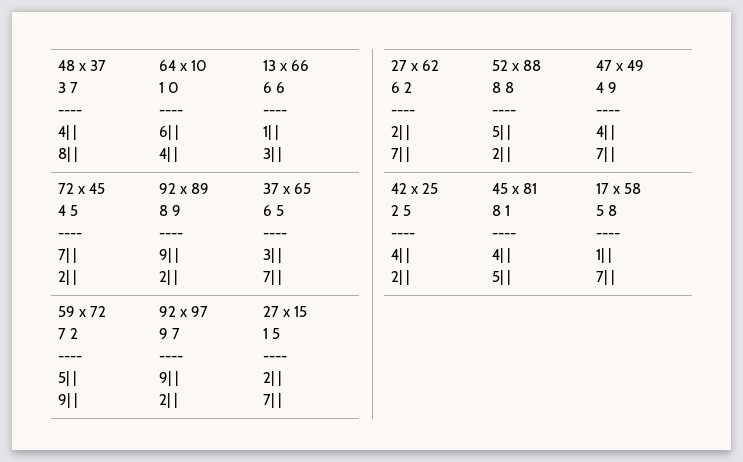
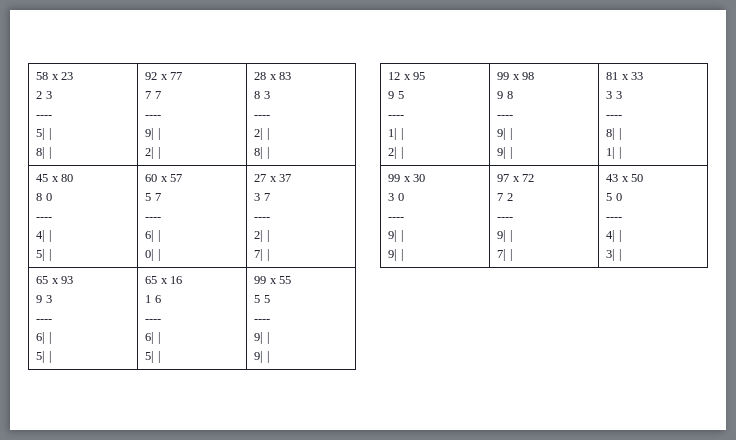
- 48 x 37
- 3 7
+ 58 x 23
+ 2 3
+ ----
+ 5| |
+ 8| | | 92 x 77
+ 7 7
+ ----
+ 9| |
+ 2| | | 28 x 83
+ 8 3
+ ----
+ 2| |
+ 8| |
+ 45 x 80
+ 8 0
  ----
  4| |
- 8| | | 64 x 10
- 1 0
+ 5| | | 60 x 57
+ 5 7
  ----
  6| |
- 4| | | 13 x 66
- 6 6
- ----
- 1| |
- 3| |
- 72 x 45
- 4 5
- ----
- 7| |
- 2| | | 92 x 89
- 8 9
- ----
- 9| |
- 2| | | 37 x 65
- 6 5
- ----
- 3| |
- 7| |
- 59 x 72
- 7 2
- ----
- 5| |
- 9| | | 92 x 97
- 9 7
- ----
- 9| |
- 2| | | 27 x 15
- 1 5
+ 0| | | 27 x 37
+ 3 7
- 27 x 62
- 6 2
+ 65 x 93
+ 9 3
  ----
- 2| |
- 7| | | 52 x 88
- 8 8
+ 6| |
+ 5| | | 65 x 16
+ 1 6
  ----
- 5| |
- 2| | | 47 x 49
- 4 9
+ 6| |
+ 5| | | 99 x 55
+ 5 5
+ ----
+ 9| |
+ 9| |
+ 12 x 95
+ 9 5
+ ----
+ 1| |
+ 2| | | 99 x 98
+ 9 8
+ ----
+ 9| |
+ 9| | | 81 x 33
+ 3 3
+ ----
+ 8| |
+ 1| |
+ 99 x 30
+ 3 0
+ ----
+ 9| |
+ 9| | | 97 x 72
+ 7 2
+ ----
+ 9| |
+ 7| | | 43 x 50
+ 5 0
  ----
  4| |
- 7| |
- 42 x 25
- 2 5
- ----
- 4| |
- 2| | | 45 x 81
- 8 1
- ----
- 4| |
- 5| | | 17 x 58
- 5 8
- ----
- 1| |
- 7| |
+ 3| |

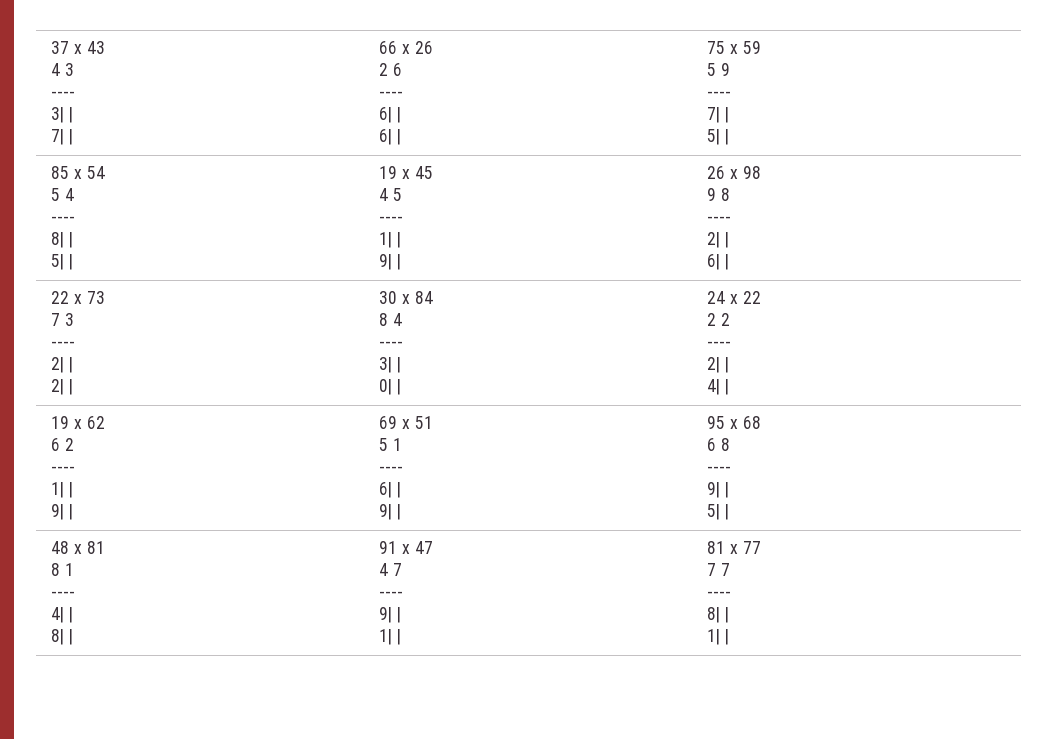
- 58 x 23
- 2 3
+ 37 x 43
+ 4 3
  ----
+ 3| |
+ 7| | | 66 x 26
+ 2 6
+ ----
+ 6| |
+ 6| | | 75 x 59
+ 5 9
+ ----
+ 7| |
  5| |
- 8| | | 92 x 77
- 7 7
+ 85 x 54
+ 5 4
+ ----
+ 8| |
+ 5| | | 19 x 45
+ 4 5
+ ----
+ 1| |
+ 9| | | 26 x 98
+ 9 8
+ ----
+ 2| |
+ 6| |
+ 22 x 73
+ 7 3
+ ----
+ 2| |
+ 2| | | 30 x 84
+ 8 4
+ ----
+ 3| |
+ 0| | | 24 x 22
+ 2 2
+ ----
+ 2| |
+ 4| |
+ 19 x 62
+ 6 2
+ ----
+ 1| |
+ 9| | | 69 x 51
+ 5 1
+ ----
+ 6| |
+ 9| | | 95 x 68
+ 6 8
  ----
  9| |
- 2| | | 28 x 83
- 8 3
- ----
- 2| |
- 8| |
- 45 x 80
- 8 0
+ 5| |
+ 48 x 81
+ 8 1
  ----
  4| |
- 5| | | 60 x 57
- 5 7
- ----
- 6| |
- 0| | | 27 x 37
- 3 7
- ----
- 2| |
- 7| |
- 65 x 93
- 9 3
- ----
- 6| |
- 5| | | 65 x 16
- 1 6
- ----
- 6| |
- 5| | | 99 x 55
- 5 5
+ 8| | | 91 x 47
+ 4 7
  ----
  9| |
- 9| |
- 12 x 95
- 9 5
- ----
- 1| |
- 2| | | 99 x 98
- 9 8
- ----
- 9| |
- 9| | | 81 x 33
- 3 3
+ 1| | | 81 x 77
+ 7 7
  ----
  8| |
  1| |
- 99 x 30
- 3 0
- ----
- 9| |
- 9| | | 97 x 72
- 7 2
- ----
- 9| |
- 7| | | 43 x 50
- 5 0
- ----
- 4| |
- 3| |

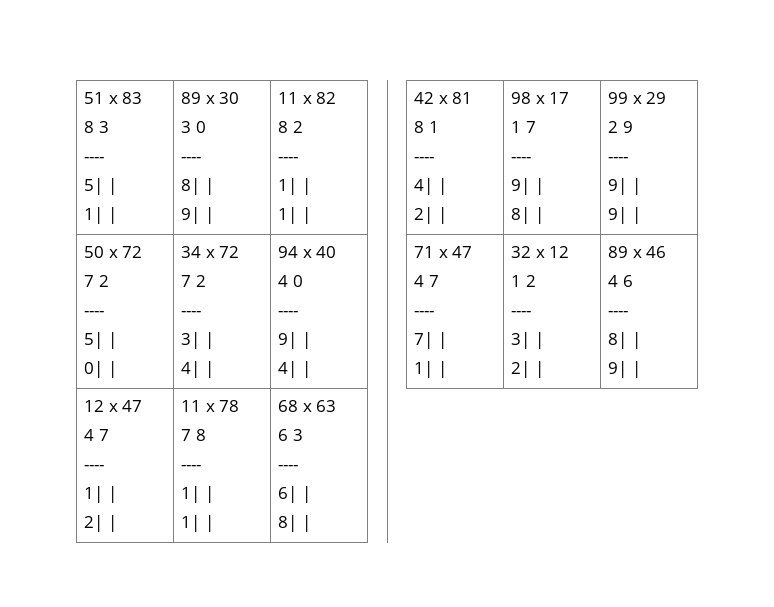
- 37 x 43
- 4 3
+ 51 x 83
+ 8 3
+ ----
+ 5| |
+ 1| | | 89 x 30
+ 3 0
+ ----
+ 8| |
+ 9| | | 11 x 82
+ 8 2
+ ----
+ 1| |
+ 1| |
+ 50 x 72
+ 7 2
+ ----
+ 5| |
+ 0| | | 34 x 72
+ 7 2
  ----
  3| |
- 7| | | 66 x 26
- 2 6
+ 4| | | 94 x 40
+ 4 0
+ ----
+ 9| |
+ 4| |
+ 12 x 47
+ 4 7
+ ----
+ 1| |
+ 2| | | 11 x 78
+ 7 8
+ ----
+ 1| |
+ 1| | | 68 x 63
+ 6 3
  ----
  6| |
- 6| | | 75 x 59
- 5 9
- ----
- 7| |
- 5| |
- 85 x 54
- 5 4
- ----
  8| |
- 5| | | 19 x 45
- 4 5
- ----
- 1| |
- 9| | | 26 x 98
- 9 8
- ----
- 2| |
- 6| |
- 22 x 73
- 7 3
- ----
- 2| |
- 2| | | 30 x 84
- 8 4
- ----
- 3| |
- 0| | | 24 x 22
- 2 2
- ----
- 2| |
- 4| |
- 19 x 62
- 6 2
- ----
- 1| |
- 9| | | 69 x 51
- 5 1
- ----
- 6| |
- 9| | | 95 x 68
- 6 8
- ----
- 9| |
- 5| |
- 48 x 81
+ 42 x 81
  8 1
  ----
  4| |
- 8| | | 91 x 47
+ 2| | | 98 x 17
+ 1 7
+ ----
+ 9| |
+ 8| | | 99 x 29
+ 2 9
+ ----
+ 9| |
+ 9| |
+ 71 x 47
  4 7
  ----
- 9| |
- 1| | | 81 x 77
- 7 7
+ 7| |
+ 1| | | 32 x 12
+ 1 2
+ ----
+ 3| |
+ 2| | | 89 x 46
+ 4 6
  ----
  8| |
- 1| |
+ 9| |

